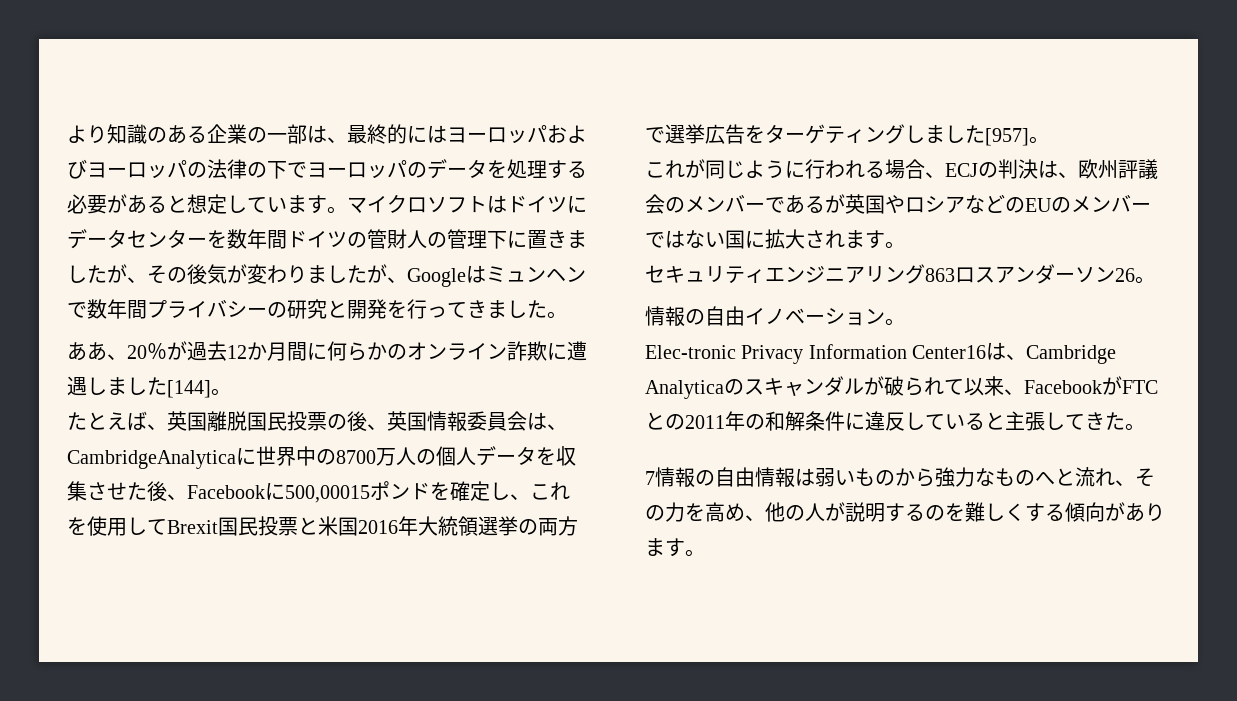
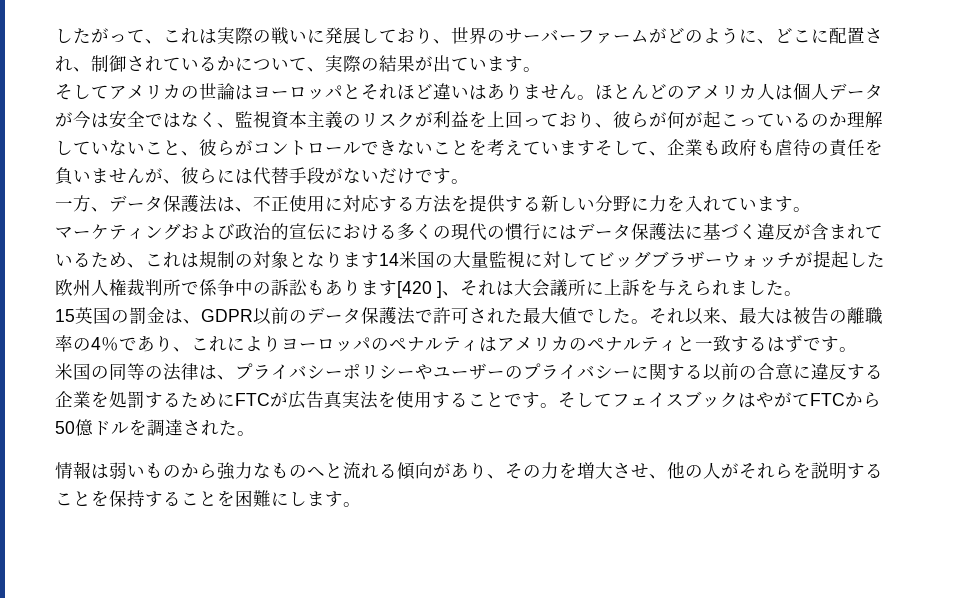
- より知識のある企業の一部は、最終的にはヨーロッパおよびヨーロッパの法律の下でヨーロッパのデータを処理する必要があると想定しています。マイクロソフトはドイツにデータセンターを数年間ドイツの管財人の管理下に置きましたが、その後気が変わりましたが、Googleはミュンヘンで数年間プライバシーの研究と開発を行ってきました。
- ああ、20％が過去12か月間に何らかのオンライン詐欺に遭遇しました[144]。
- たとえば、英国離脱国民投票の後、英国情報委員会は、CambridgeAnalyticaに世界中の8700万人の個人データを収集させた後、Facebookに500,00015ポンドを確定し、これを使用してBrexit国民投票と米国2016年大統領選挙の両方で選挙広告をターゲティングしました[957]。
- これが同じように行われる場合、ECJの判決は、欧州評議会のメンバーであるが英国やロシアなどのEUのメンバーではない国に拡大されます。
- セキュリティエンジニアリング863ロスアンダーソン26。
- 情報の自由イノベーション。
- Elec-tronic Privacy Information Center16は、Cambridge Analyticaのスキャンダルが破られて以来、FacebookがFTCとの2011年の和解条件に違反していると主張してきた。
- 7情報の自由情報は弱いものから強力なものへと流れ、その力を高め、他の人が説明するのを難しくする傾向があります。
+ したがって、これは実際の戦いに発展しており、世界のサーバーファームがどのように、どこに配置され、制御されているかについて、実際の結果が出ています。
+ そしてアメリカの世論はヨーロッパとそれほど違いはありません。ほとんどのアメリカ人は個人データが今は安全ではなく、監視資本主義のリスクが利益を上回っており、彼らが何が起こっているのか理解していないこと、彼らがコントロールできないことを考えていますそして、企業も政府も虐待の責任を負いませんが、彼らには代替手段がないだけです。
+ 一方、データ保護法は、不正使用に対応する方法を提供する新しい分野に力を入れています。
+ マーケティングおよび政治的宣伝における多くの現代の慣行にはデータ保護法に基づく違反が含まれているため、これは規制の対象となります14米国の大量監視に対してビッグブラザーウォッチが提起した欧州人権裁判所で係争中の訴訟もあります[420 ]、それは大会議所に上訴を与えられました。
+ 15英国の罰金は、GDPR以前のデータ保護法で許可された最大値でした。それ以来、最大は被告の離職率の4％であり、これによりヨーロッパのペナルティはアメリカのペナルティと一致するはずです。
+ 米国の同等の法律は、プライバシーポリシーやユーザーのプライバシーに関する以前の合意に違反する企業を処罰するためにFTCが広告真実法を使用することです。そしてフェイスブックはやがてFTCから50億ドルを調達された。
+ 情報は弱いものから強力なものへと流れる傾向があり、その力を増大させ、他の人がそれらを説明することを保持することを困難にします。

